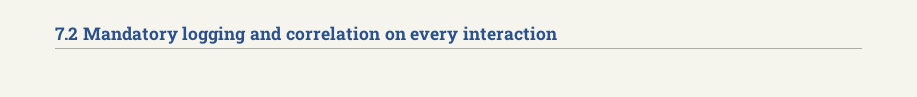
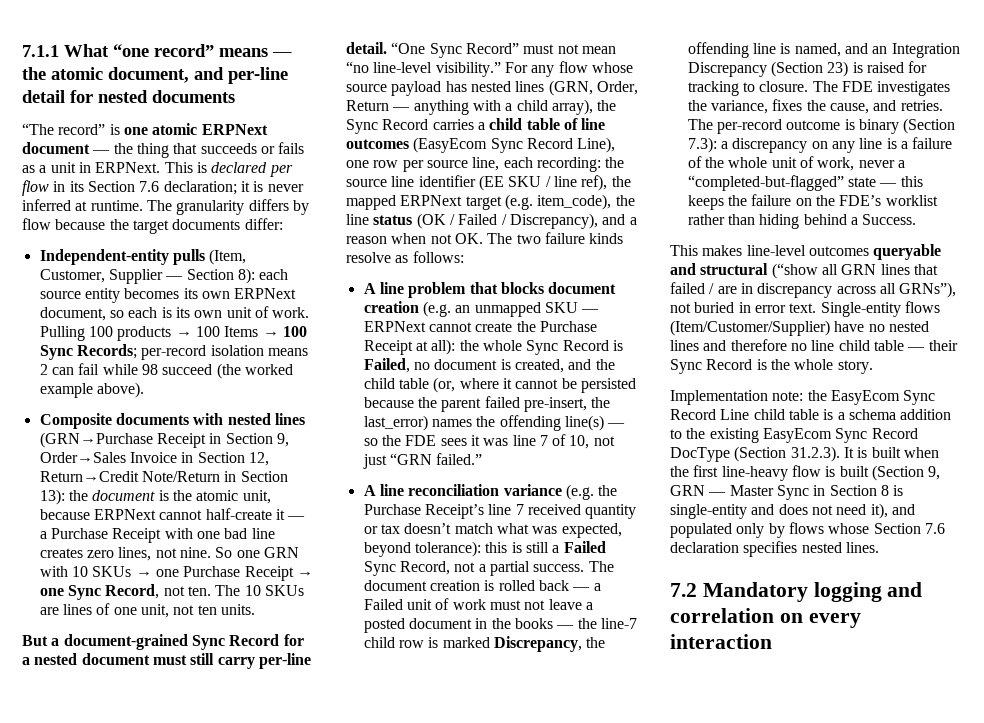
+ 7.1.1 What “one record” means — the atomic document, and per-line detail for nested documents
+ “The record” is one atomic ERPNext document — the thing that succeeds or fails as a unit in ERPNext. This is declared per flow in its Section 7.6 declaration; it is never inferred at runtime. The granularity differs by flow because the target documents differ:
+ Independent-entity pulls (Item, Customer, Supplier — Section 8): each source entity becomes its own ERPNext document, so each is its own unit of work. Pulling 100 products → 100 Items → 100 Sync Records; per-record isolation means 2 can fail while 98 succeed (the worked example above).
+ Composite documents with nested lines (GRN→Purchase Receipt in Section 9, Order→Sales Invoice in Section 12, Return→Credit Note/Return in Section 13): the document is the atomic unit, because ERPNext cannot half-create it — a Purchase Receipt with one bad line creates zero lines, not nine. So one GRN with 10 SKUs → one Purchase Receipt → one Sync Record, not ten. The 10 SKUs are lines of one unit, not ten units.
+ But a document-grained Sync Record for a nested document must still carry per-line detail. “One Sync Record” must not mean “no line-level visibility.” For any flow whose source payload has nested lines (GRN, Order, Return — anything with a child array), the Sync Record carries a child table of line outcomes (EasyEcom Sync Record Line), one row per source line, each recording: the source line identifier (EE SKU / line ref), the mapped ERPNext target (e.g. item_code), the line status (OK / Failed / Discrepancy), and a reason when not OK. The two failure kinds resolve as follows:
+ A line problem that blocks document creation (e.g. an unmapped SKU — ERPNext cannot create the Purchase Receipt at all): the whole Sync Record is Failed, no document is created, and the child table (or, where it cannot be persisted because the parent failed pre-insert, the last_error) names the offending line(s) — so the FDE sees it was line 7 of 10, not just “GRN failed.”
+ A line reconciliation variance (e.g. the Purchase Receipt’s line 7 received quantity or tax doesn’t match what was expected, beyond tolerance): this is still a Failed Sync Record, not a partial success. The document creation is rolled back — a Failed unit of work must not leave a posted document in the books — the line-7 child row is marked Discrepancy, the offending line is named, and an Integration Discrepancy (Section 23) is raised for tracking to closure. The FDE investigates the variance, fixes the cause, and retries. The per-record outcome is binary (Section 7.3): a discrepancy on any line is a failure of the whole unit of work, never a “completed-but-flagged” state — this keeps the failure on the FDE’s worklist rather than hiding behind a Success.
+ This makes line-level outcomes queryable and structural (“show all GRN lines that failed / are in discrepancy across all GRNs”), not buried in error text. Single-entity flows (Item/Customer/Supplier) have no nested lines and therefore no line child table — their Sync Record is the whole story.
+ Implementation note: the EasyEcom Sync Record Line child table is a schema addition to the existing EasyEcom Sync Record DocType (Section 31.2.3). It is built when the first line-heavy flow is built (Section 9, GRN — Master Sync in Section 8 is single-entity and does not need it), and populated only by flows whose Section 7.6 declaration specifies nested lines.

